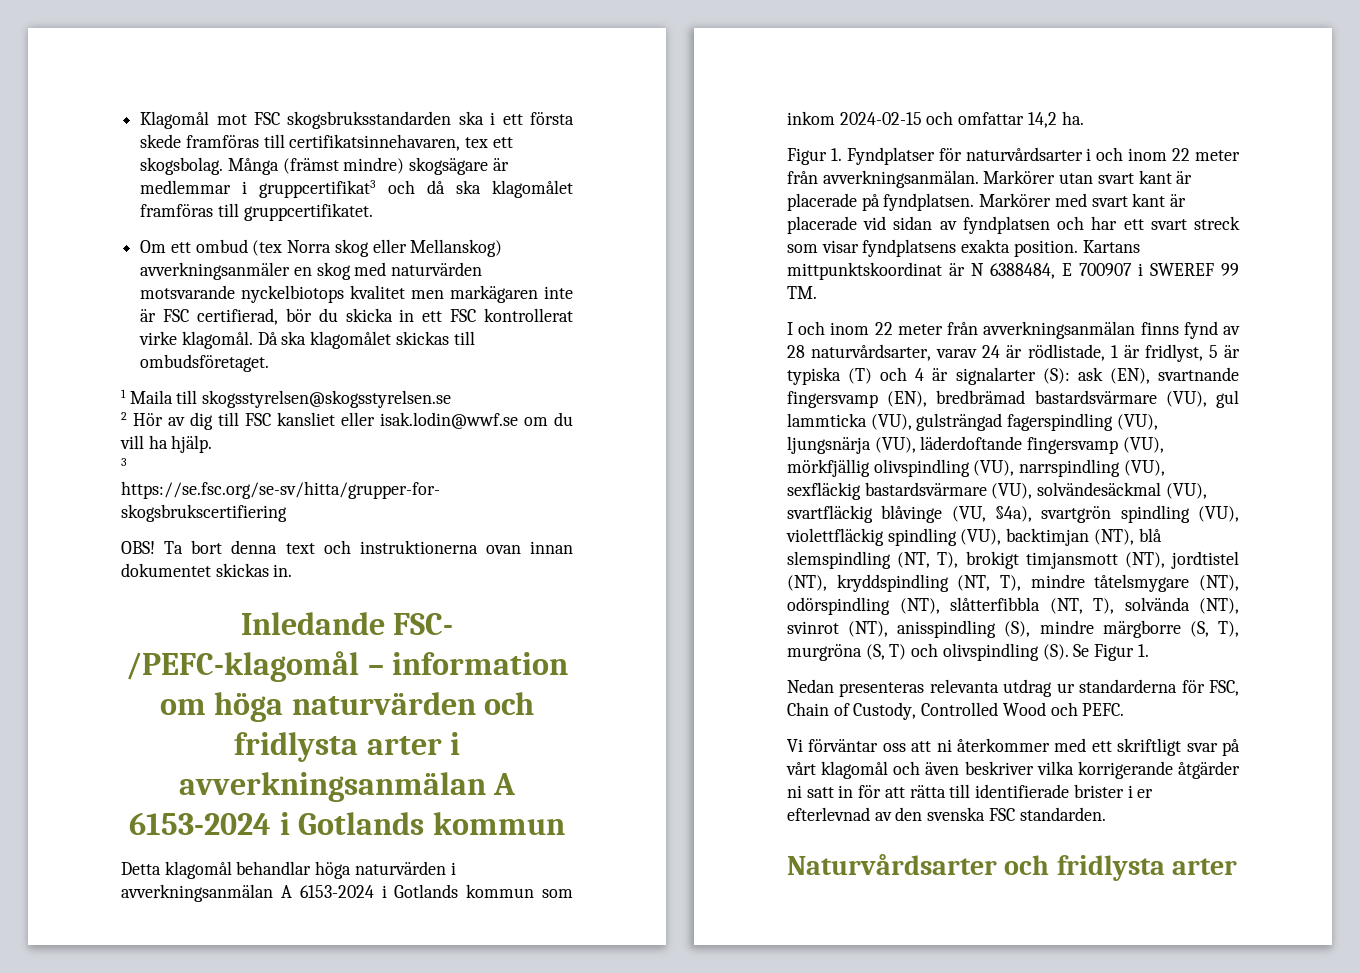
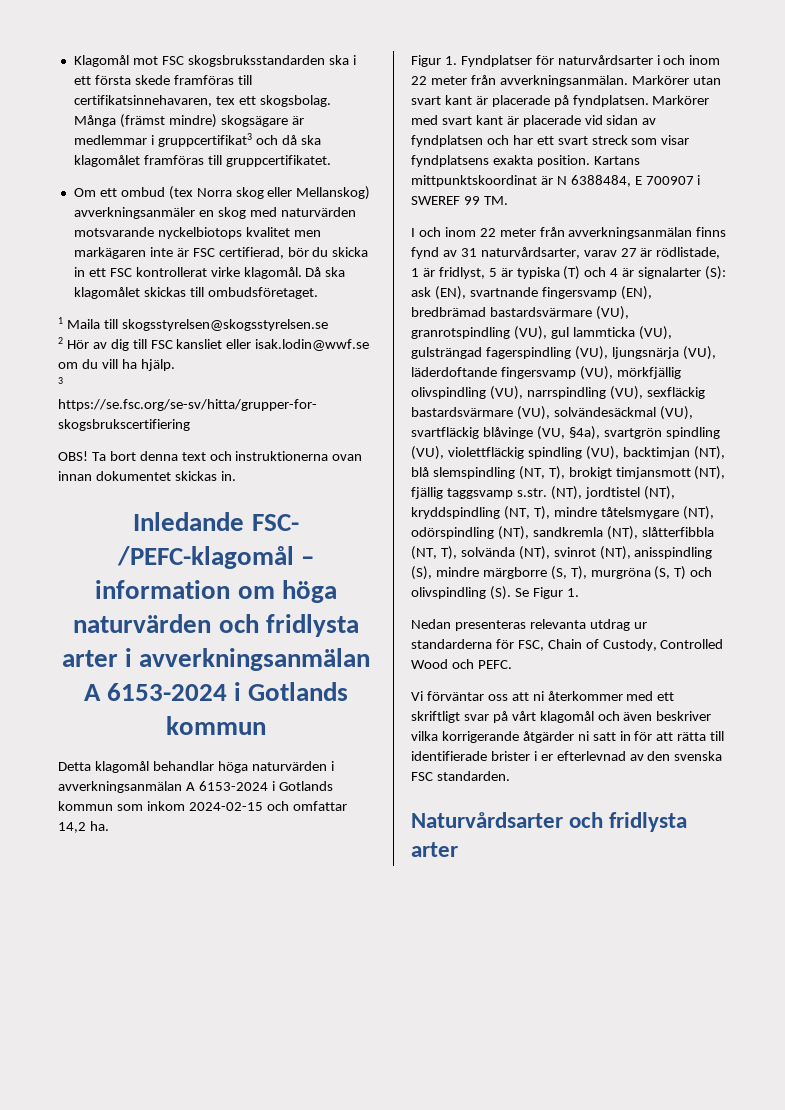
- I och inom 22 meter från avverkningsanmälan finns fynd av 28 naturvårdsarter, varav 24 är rödlistade, 1 är fridlyst, 5 är typiska (T) och 4 är signalarter (S):
+ I och inom 22 meter från avverkningsanmälan finns fynd av 31 naturvårdsarter, varav 27 är rödlistade, 1 är fridlyst, 5 är typiska (T) och 4 är signalarter (S):
- ask (EN), svartnande fingersvamp (EN), bredbrämad bastardsvärmare (VU), gul lammticka (VU), gulsträngad fagerspindling (VU), ljungsnärja (VU), läderdoftande fingersvamp (VU), mörkfjällig olivspindling (VU), narrspindling (VU), sexfläckig bastardsvärmare (VU), solvändesäckmal (VU), svartfläckig blåvinge (VU, §4a), svartgrön spindling (VU), violettfläckig spindling (VU), backtimjan (NT), blå slemspindling (NT, T), brokigt timjansmott (NT), jordtistel (NT), kryddspindling (NT, T), mindre tåtelsmygare (NT), odörspindling (NT), slåtterfibbla (NT, T), solvända (NT), svinrot (NT), anisspindling (S), mindre märgborre (S, T), murgröna (S, T) och olivspindling (S). Se Figur 1.
+ ask (EN), svartnande fingersvamp (EN), bredbrämad bastardsvärmare (VU), granrotspindling (VU), gul lammticka (VU), gulsträngad fagerspindling (VU), ljungsnärja (VU), läderdoftande fingersvamp (VU), mörkfjällig olivspindling (VU), narrspindling (VU), sexfläckig bastardsvärmare (VU), solvändesäckmal (VU), svartfläckig blåvinge (VU, §4a), svartgrön spindling (VU), violettfläckig spindling (VU), backtimjan (NT), blå slemspindling (NT, T), brokigt timjansmott (NT), fjällig taggsvamp s.str. (NT), jordtistel (NT), kryddspindling (NT, T), mindre tåtelsmygare (NT), odörspindling (NT), sandkremla (NT), slåtterfibbla (NT, T), solvända (NT), svinrot (NT), anisspindling (S), mindre märgborre (S, T), murgröna (S, T) och olivspindling (S). Se Figur 1.

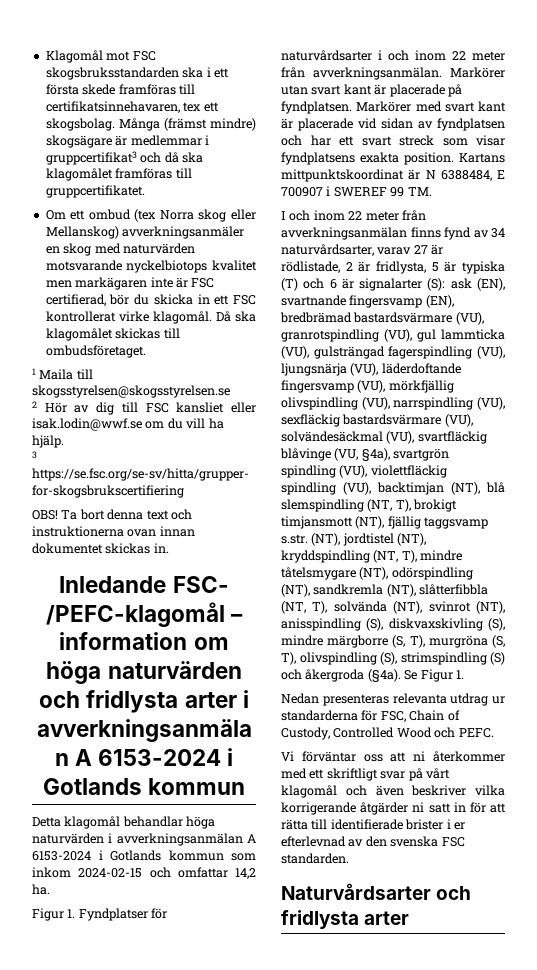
- I och inom 22 meter från avverkningsanmälan finns fynd av 31 naturvårdsarter, varav 27 är rödlistade, 1 är fridlyst, 5 är typiska (T) och 4 är signalarter (S):
+ I och inom 22 meter från avverkningsanmälan finns fynd av 34 naturvårdsarter, varav 27 är rödlistade, 2 är fridlysta, 5 är typiska (T) och 6 är signalarter (S):
- ask (EN), svartnande fingersvamp (EN), bredbrämad bastardsvärmare (VU), granrotspindling (VU), gul lammticka (VU), gulsträngad fagerspindling (VU), ljungsnärja (VU), läderdoftande fingersvamp (VU), mörkfjällig olivspindling (VU), narrspindling (VU), sexfläckig bastardsvärmare (VU), solvändesäckmal (VU), svartfläckig blåvinge (VU, §4a), svartgrön spindling (VU), violettfläckig spindling (VU), backtimjan (NT), blå slemspindling (NT, T), brokigt timjansmott (NT), fjällig taggsvamp s.str. (NT), jordtistel (NT), kryddspindling (NT, T), mindre tåtelsmygare (NT), odörspindling (NT), sandkremla (NT), slåtterfibbla (NT, T), solvända (NT), svinrot (NT), anisspindling (S), mindre märgborre (S, T), murgröna (S, T) och olivspindling (S). Se Figur 1.
+ ask (EN), svartnande fingersvamp (EN), bredbrämad bastardsvärmare (VU), granrotspindling (VU), gul lammticka (VU), gulsträngad fagerspindling (VU), ljungsnärja (VU), läderdoftande fingersvamp (VU), mörkfjällig olivspindling (VU), narrspindling (VU), sexfläckig bastardsvärmare (VU), solvändesäckmal (VU), svartfläckig blåvinge (VU, §4a), svartgrön spindling (VU), violettfläckig spindling (VU), backtimjan (NT), blå slemspindling (NT, T), brokigt timjansmott (NT), fjällig taggsvamp s.str. (NT), jordtistel (NT), kryddspindling (NT, T), mindre tåtelsmygare (NT), odörspindling (NT), sandkremla (NT), slåtterfibbla (NT, T), solvända (NT), svinrot (NT), anisspindling (S), diskvaxskivling (S), mindre märgborre (S, T), murgröna (S, T), olivspindling (S), strimspindling (S) och åkergroda (§4a). Se Figur 1.

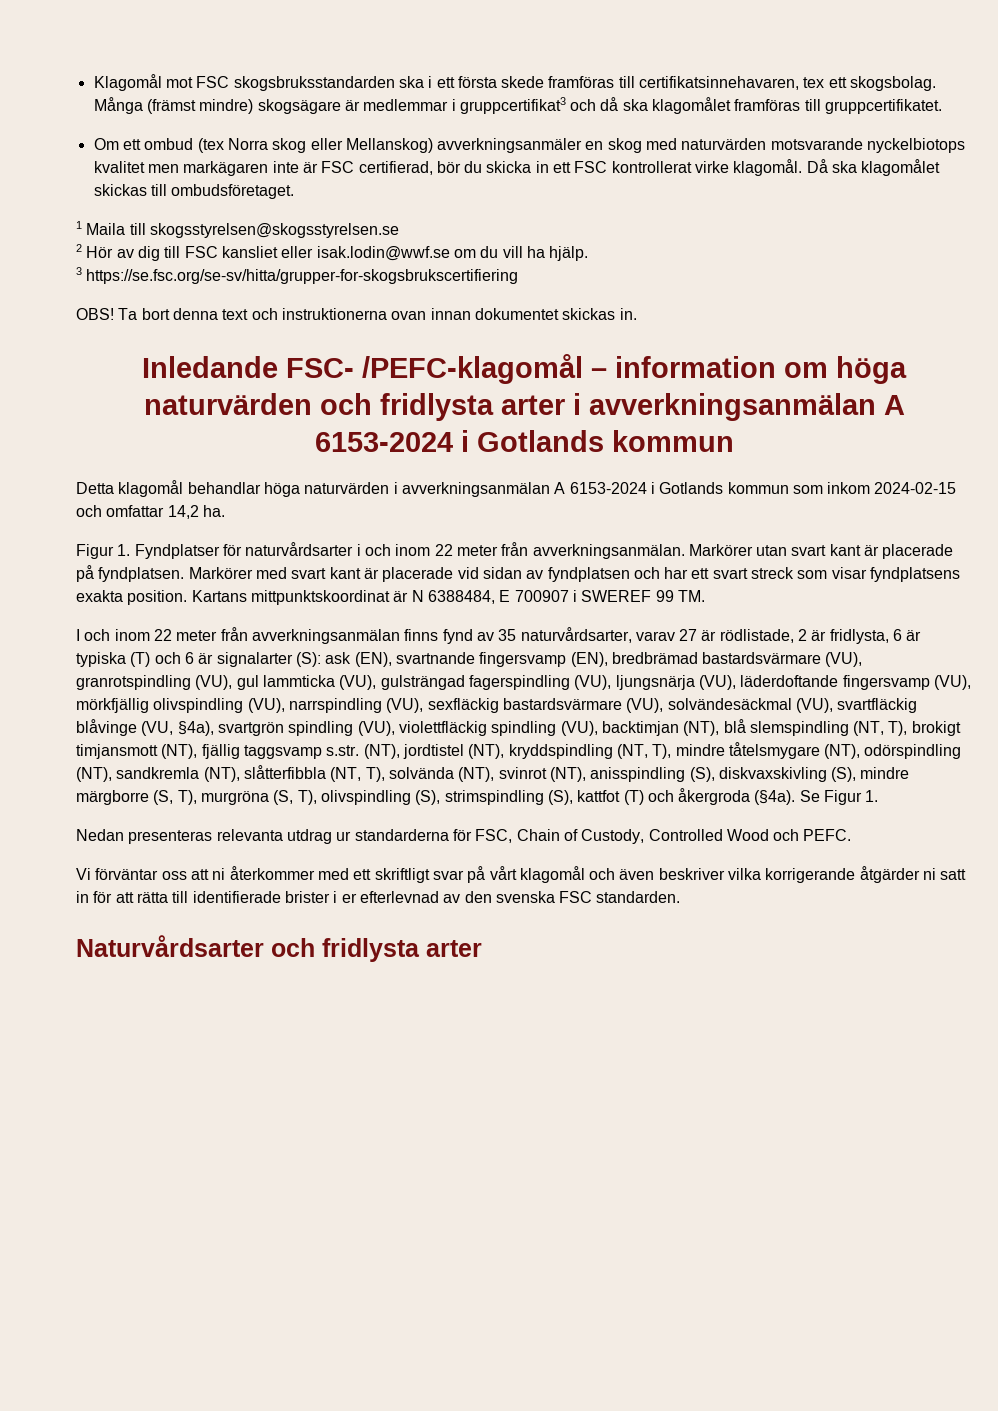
- I och inom 22 meter från avverkningsanmälan finns fynd av 34 naturvårdsarter, varav 27 är rödlistade, 2 är fridlysta, 5 är typiska (T) och 6 är signalarter (S):
+ I och inom 22 meter från avverkningsanmälan finns fynd av 35 naturvårdsarter, varav 27 är rödlistade, 2 är fridlysta, 6 är typiska (T) och 6 är signalarter (S):
- ask (EN), svartnande fingersvamp (EN), bredbrämad bastardsvärmare (VU), granrotspindling (VU), gul lammticka (VU), gulsträngad fagerspindling (VU), ljungsnärja (VU), läderdoftande fingersvamp (VU), mörkfjällig olivspindling (VU), narrspindling (VU), sexfläckig bastardsvärmare (VU), solvändesäckmal (VU), svartfläckig blåvinge (VU, §4a), svartgrön spindling (VU), violettfläckig spindling (VU), backtimjan (NT), blå slemspindling (NT, T), brokigt timjansmott (NT), fjällig taggsvamp s.str. (NT), jordtistel (NT), kryddspindling (NT, T), mindre tåtelsmygare (NT), odörspindling (NT), sandkremla (NT), slåtterfibbla (NT, T), solvända (NT), svinrot (NT), anisspindling (S), diskvaxskivling (S), mindre märgborre (S, T), murgröna (S, T), olivspindling (S), strimspindling (S) och åkergroda (§4a).
+ ask (EN), svartnande fingersvamp (EN), bredbrämad bastardsvärmare (VU), granrotspindling (VU), gul lammticka (VU), gulsträngad fagerspindling (VU), ljungsnärja (VU), läderdoftande fingersvamp (VU), mörkfjällig olivspindling (VU), narrspindling (VU), sexfläckig bastardsvärmare (VU), solvändesäckmal (VU), svartfläckig blåvinge (VU, §4a), svartgrön spindling (VU), violettfläckig spindling (VU), backtimjan (NT), blå slemspindling (NT, T), brokigt timjansmott (NT), fjällig taggsvamp s.str. (NT), jordtistel (NT), kryddspindling (NT, T), mindre tåtelsmygare (NT), odörspindling (NT), sandkremla (NT), slåtterfibbla (NT, T), solvända (NT), svinrot (NT), anisspindling (S), diskvaxskivling (S), mindre märgborre (S, T), murgröna (S, T), olivspindling (S), strimspindling (S), kattfot (T) och åkergroda (§4a).

